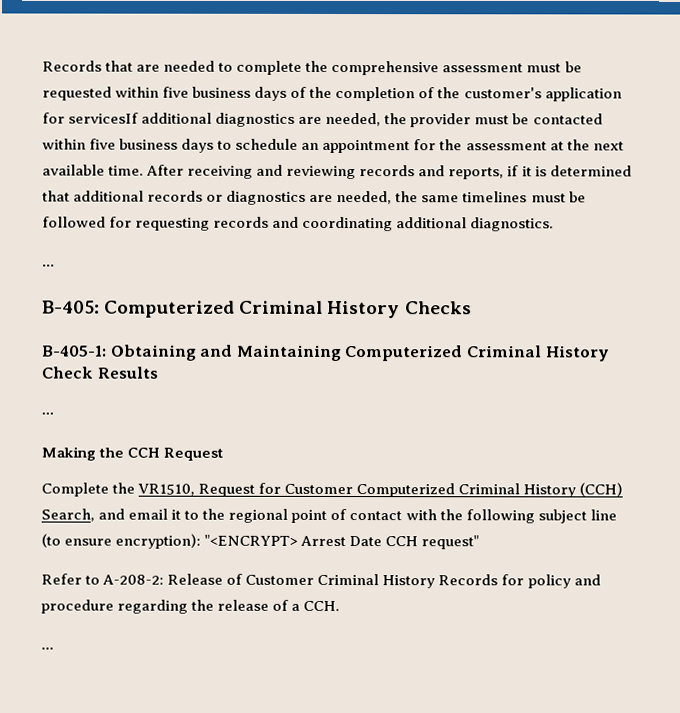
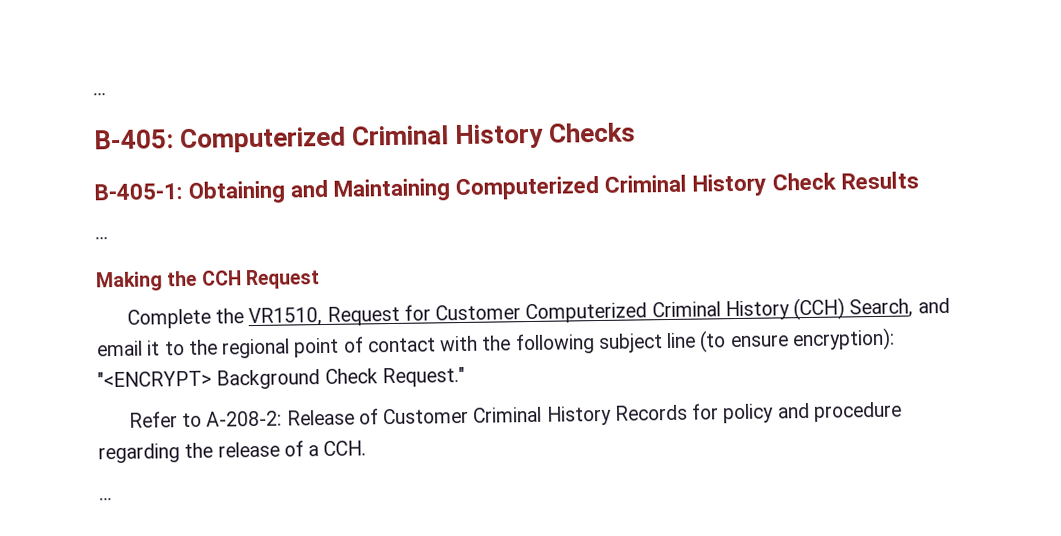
- Records that are needed to complete the comprehensive assessment must be requested within five business days of the completion of the customer's application for servicesIf additional diagnostics are needed, the provider must be contacted within five business days to schedule an appointment for the assessment at the next available time. After receiving and reviewing records and reports, if it is determined that additional records or diagnostics are needed, the same timelines must be followed for requesting records and coordinating additional diagnostics.
- Complete the VR1510, Request for Customer Computerized Criminal History (CCH) Search, and email it to the regional point of contact with the following subject line (to ensure encryption): "<ENCRYPT> Arrest Date CCH request"
+ Complete the VR1510, Request for Customer Computerized Criminal History (CCH) Search, and email it to the regional point of contact with the following subject line (to ensure encryption): "<ENCRYPT> Background Check Request."

